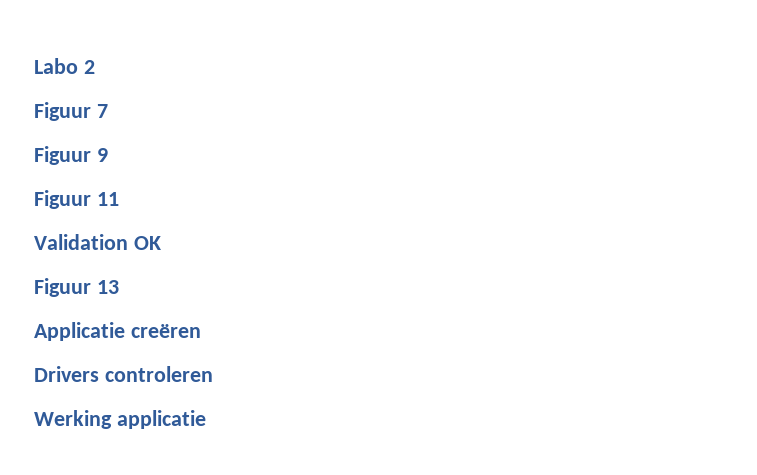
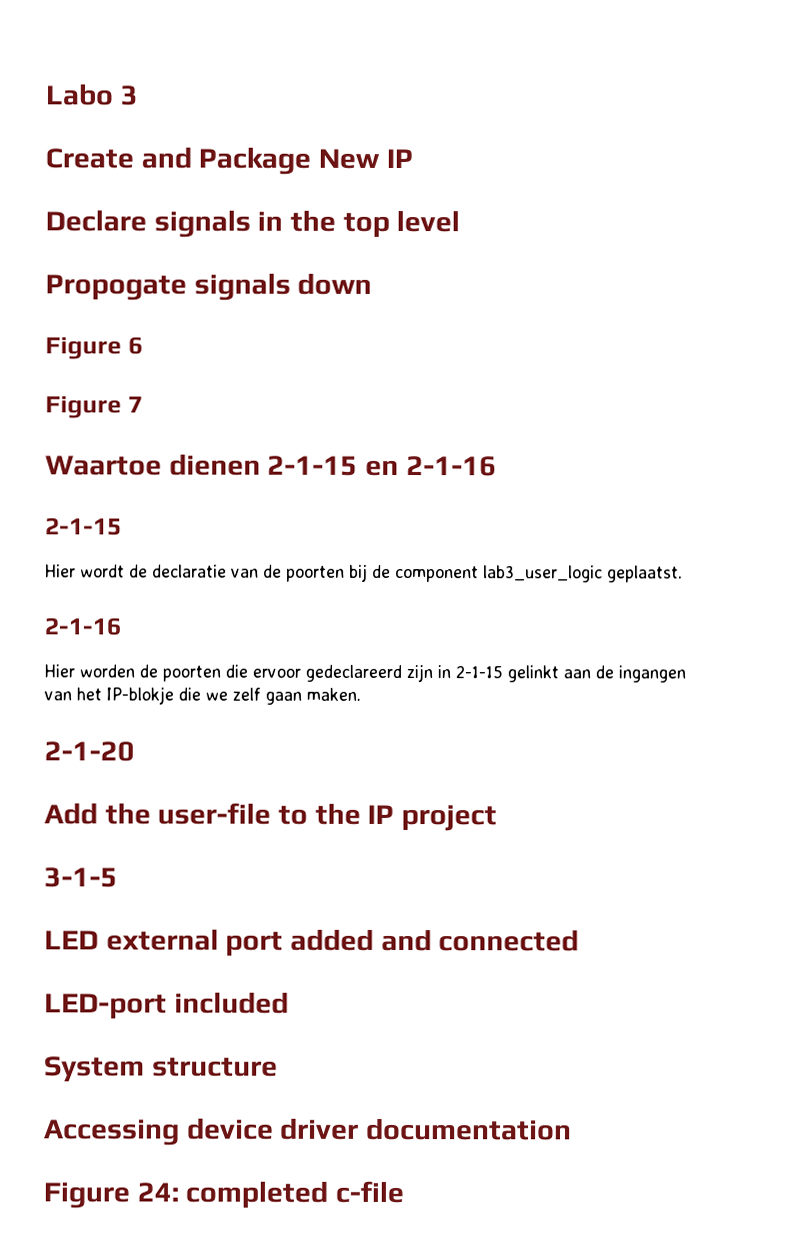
- Labo 2
- Figuur 7
- Figuur 9
- Figuur 11
- Validation OK
- Figuur 13
- Applicatie creëren
- Drivers controleren
- Werking applicatie
+ Labo 3
+ Create and Package New IP
+ Declare signals in the top level
+ Propogate signals down
+ Figure 6
+ Figure 7
+ Waartoe dienen 2-1-15 en 2-1-16
+ 2-1-15
+ Hier wordt de declaratie van de poorten bij de component lab3_user_logic geplaatst.
+ 2-1-16
+ Hier worden de poorten die ervoor gedeclareerd zijn in 2-1-15 gelinkt aan de ingangen van het IP-blokje die we zelf gaan maken.
+ 2-1-20
+ Add the user-file to the IP project
+ 3-1-5
+ LED external port added and connected
+ LED-port included
+ System structure
+ Accessing device driver documentation
+ Figure 24: completed c-file

